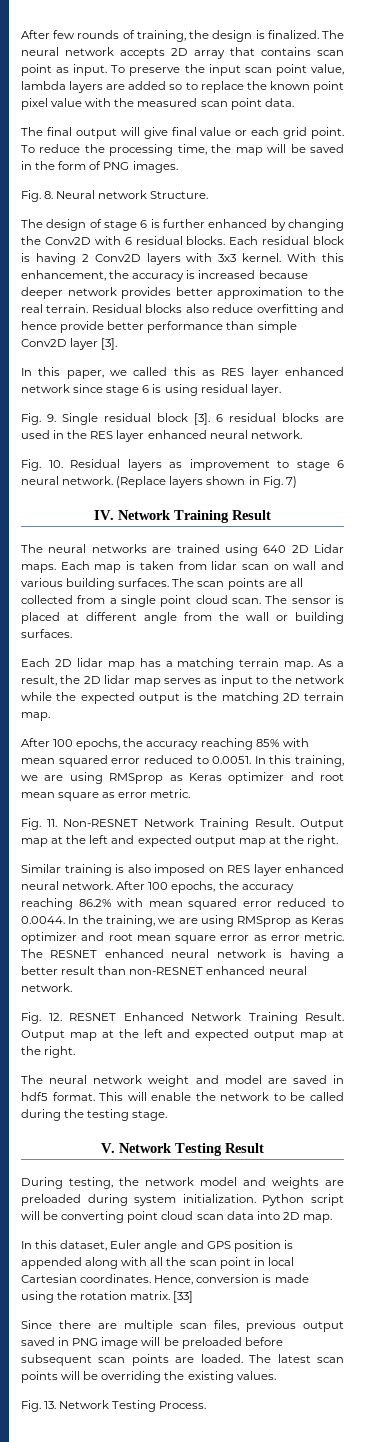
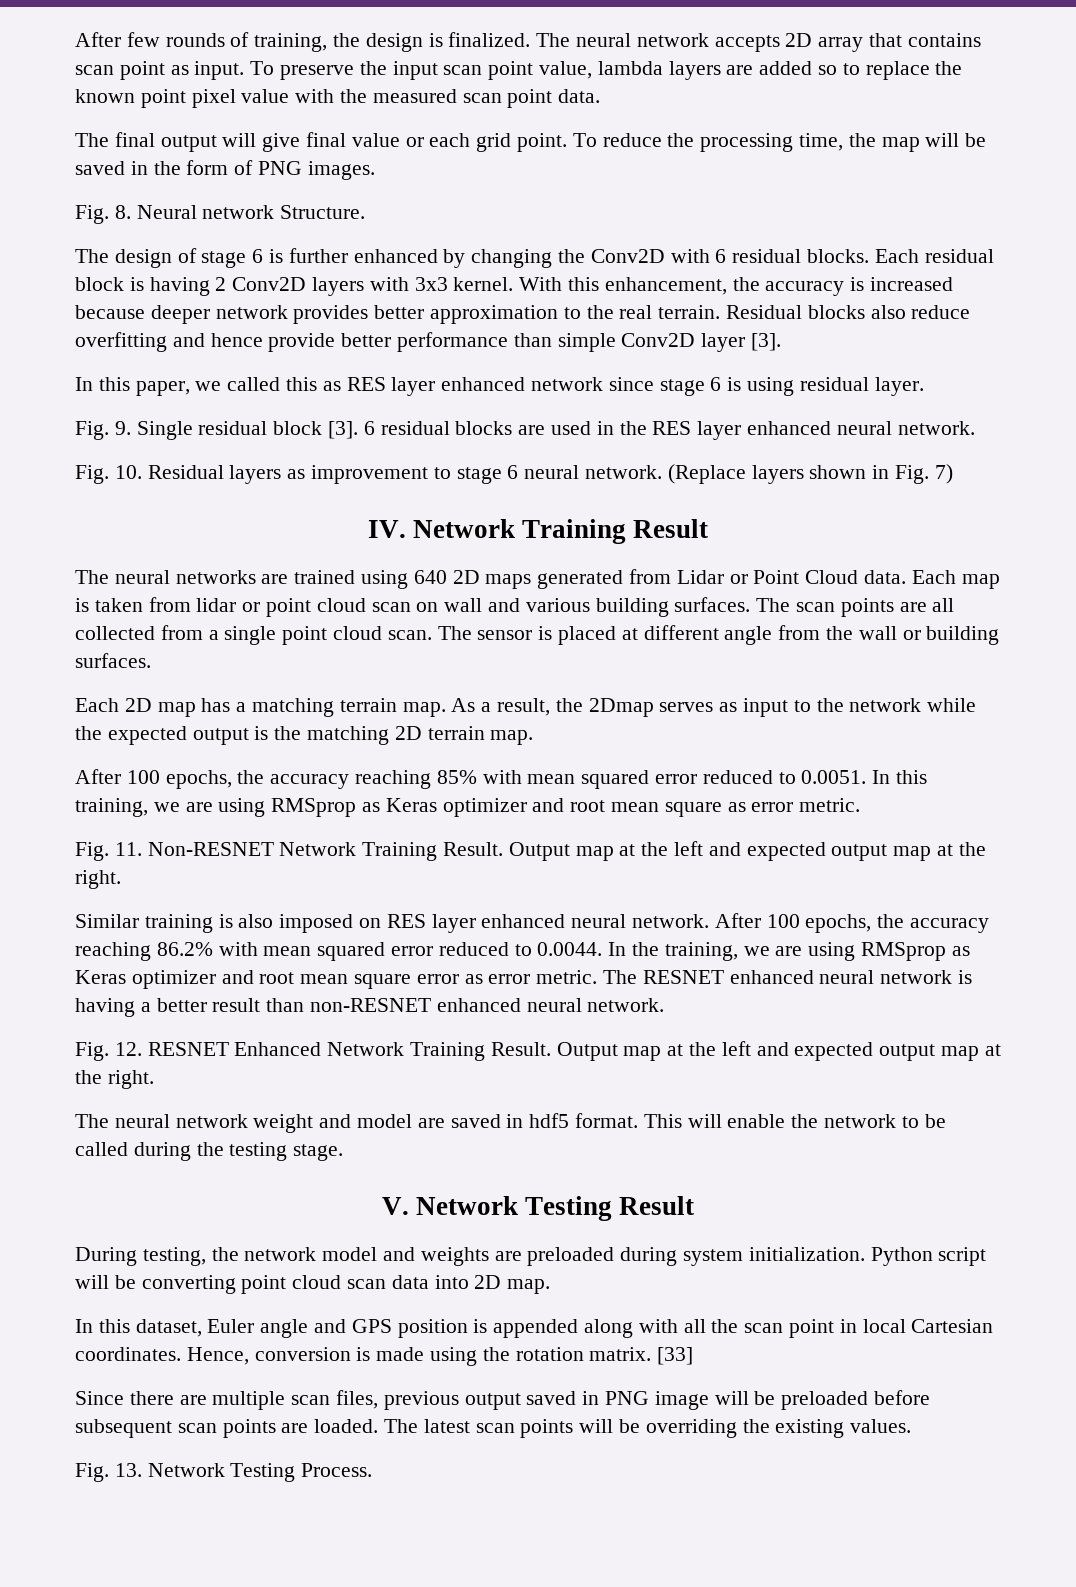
- The neural networks are trained using 640 2D Lidar maps.
+ The neural networks are trained using 640 2D maps generated from Lidar or Point Cloud data.
- Each map is taken from lidar scan on wall and various building surfaces.
+ Each map is taken from lidar or point cloud scan on wall and various building surfaces.
- Each 2D lidar map has a matching terrain map.
+ Each 2D map has a matching terrain map.
- As a result, the 2D lidar map serves as input to the network while the expected output is the matching 2D terrain map.
+ As a result, the 2Dmap serves as input to the network while the expected output is the matching 2D terrain map.

